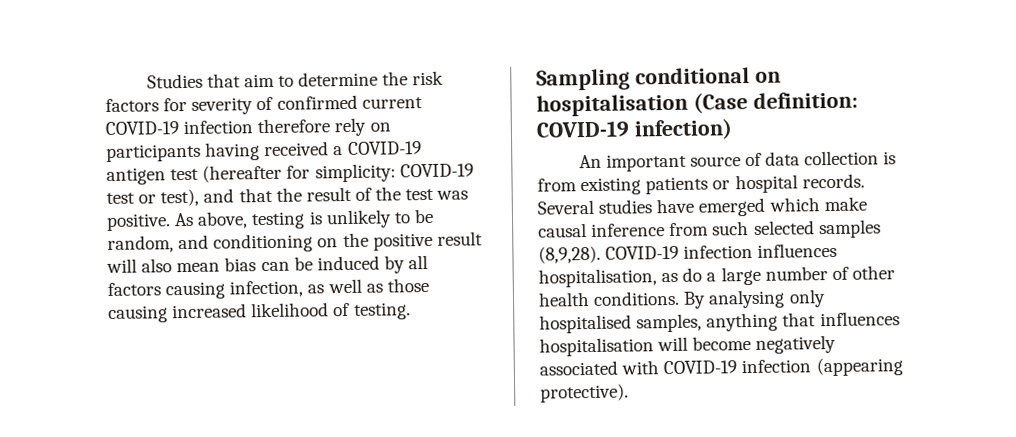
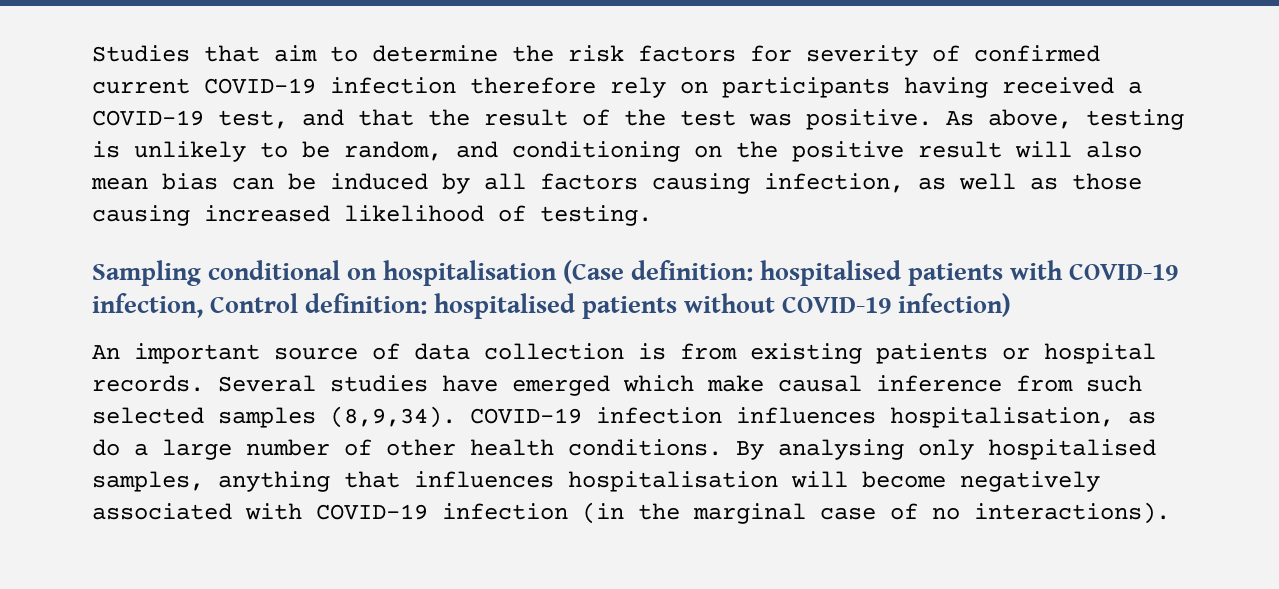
- Studies that aim to determine the risk factors for severity of confirmed current COVID-19 infection therefore rely on participants having received a COVID-19 antigen test (hereafter for simplicity: COVID-19 test or test), and that the result of the test was positive.
+ Studies that aim to determine the risk factors for severity of confirmed current COVID-19 infection therefore rely on participants having received a COVID-19 test, and that the result of the test was positive.
- Sampling conditional on hospitalisation (Case definition: COVID-19 infection)
+ Sampling conditional on hospitalisation (Case definition: hospitalised patients with COVID-19 infection, Control definition: hospitalised patients without COVID-19 infection)
- Several studies have emerged which make causal inference from such selected samples (8,9,28).
+ Several studies have emerged which make causal inference from such selected samples (8,9,34).
- By analysing only hospitalised samples, anything that influences hospitalisation will become negatively associated with COVID-19 infection (appearing protective).
+ By analysing only hospitalised samples, anything that influences hospitalisation will become negatively associated with COVID-19 infection (in the marginal case of no interactions).

